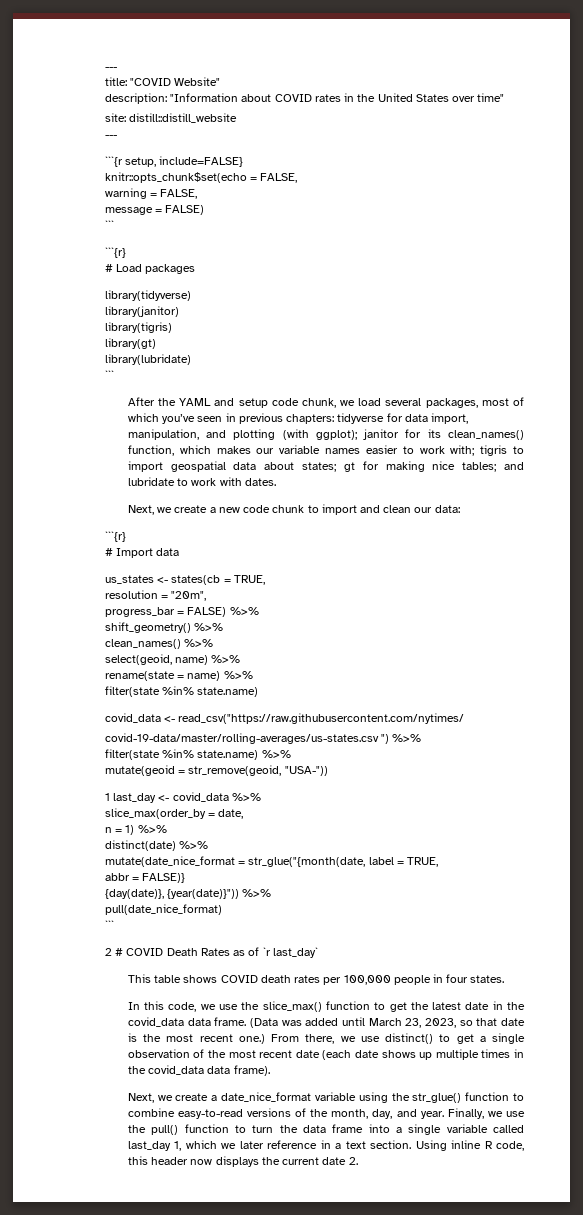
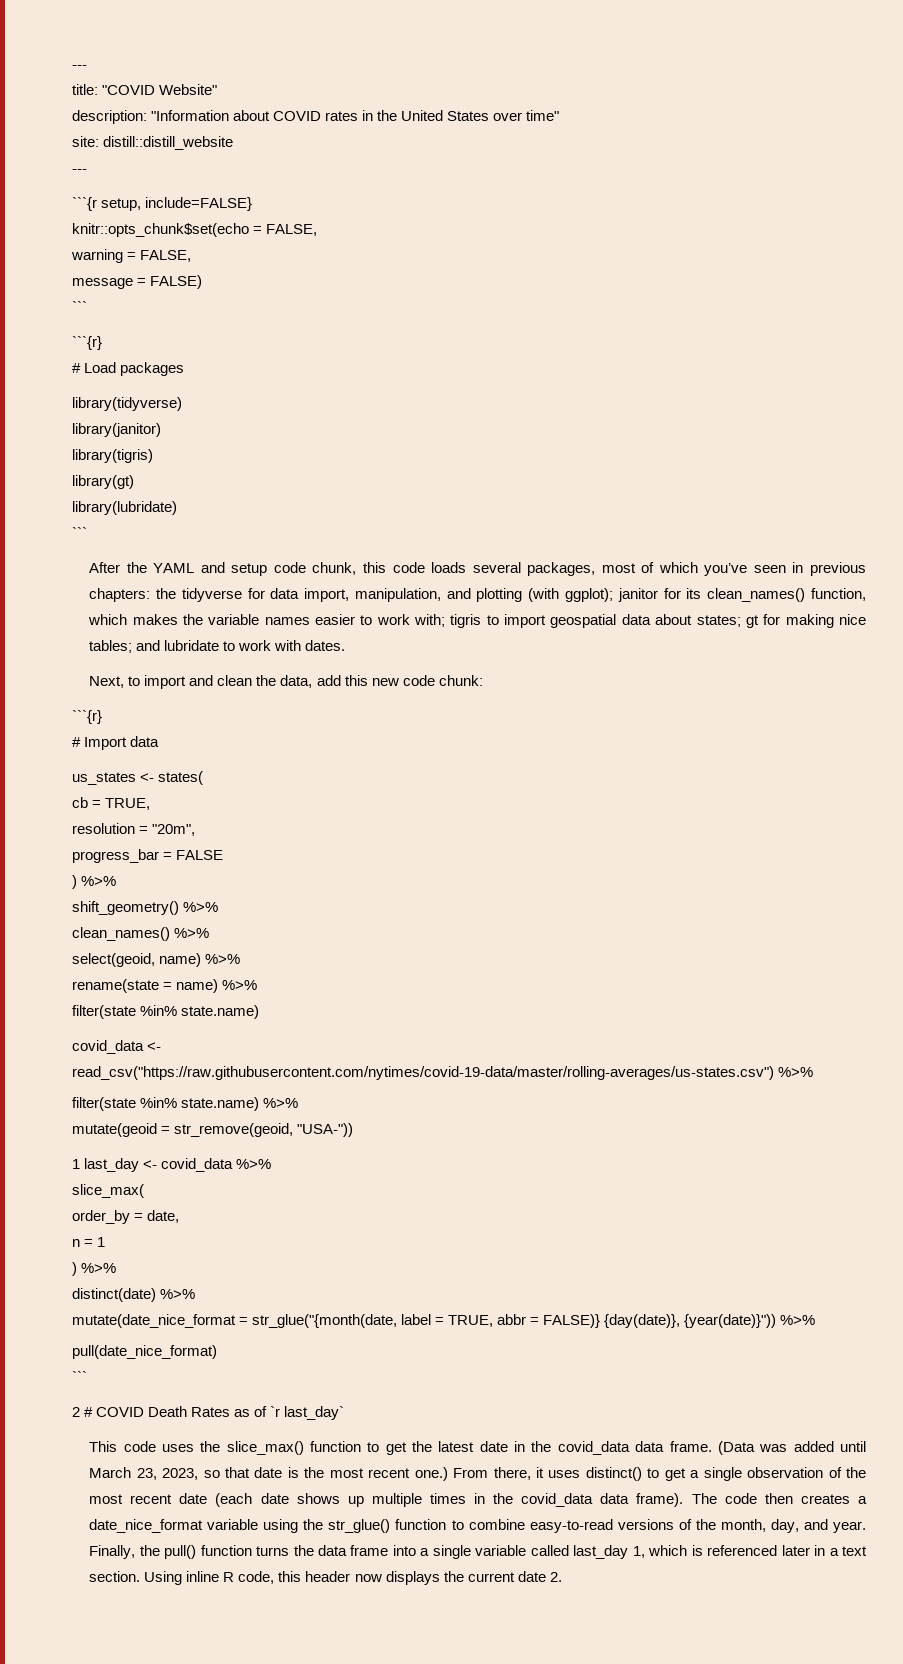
- After the YAML and setup code chunk, we load several packages, most of which you’ve seen in previous chapters: tidyverse for data import, manipulation, and plotting (with ggplot); janitor for its clean_names() function, which makes our variable names easier to work with; tigris to import geospatial data about states; gt for making nice tables; and lubridate to work with dates.
+ After the YAML and setup code chunk, this code loads several packages, most of which you’ve seen in previous chapters: the tidyverse for data import, manipulation, and plotting (with ggplot); janitor for its clean_names() function, which makes the variable names easier to work with; tigris to import geospatial data about states; gt for making nice tables; and lubridate to work with dates.
- Next, we create a new code chunk to import and clean our data:
+ Next, to import and clean the data, add this new code chunk:
- us_states <- states(cb = TRUE,
+ us_states <- states(
+ cb = TRUE,
- progress_bar = FALSE) %>%
+ progress_bar = FALSE
+ ) %>%
- covid_data <- read_csv("https://raw.githubusercontent.com/nytimes/
- covid-19-data/master/rolling-averages/us-states.csv ") %>%
+ covid_data <- read_csv("https://raw.githubusercontent.com/nytimes/covid-19-data/master/rolling-averages/us-states.csv") %>%
- slice_max(order_by = date,
+ slice_max(
+ order_by = date,
- n = 1) %>%
+ n = 1
+ ) %>%
- mutate(date_nice_format = str_glue("{month(date, label = TRUE,
- abbr = FALSE)}
- {day(date)}, {year(date)}")) %>%
+ mutate(date_nice_format = str_glue("{month(date, label = TRUE, abbr = FALSE)} {day(date)}, {year(date)}")) %>%
- This table shows COVID death rates per 100,000 people in four states.
- In this code, we use the slice_max() function to get the latest date in the covid_data data frame.
+ This code uses the slice_max() function to get the latest date in the covid_data data frame.
- From there, we use distinct() to get a single observation of the most recent date (each date shows up multiple times in the covid_data data frame).
- Next, we create a date_nice_format variable using the str_glue() function to combine easy-to-read versions of the month, day, and year.
+ From there, it uses distinct() to get a single observation of the most recent date (each date shows up multiple times in the covid_data data frame). The code then creates a date_nice_format variable using the str_glue() function to combine easy-to-read versions of the month, day, and year.
- Finally, we use the pull() function to turn the data frame into a single variable called last_day 1, which we later reference in a text section.
+ Finally, the pull() function turns the data frame into a single variable called last_day 1, which is referenced later in a text section.

